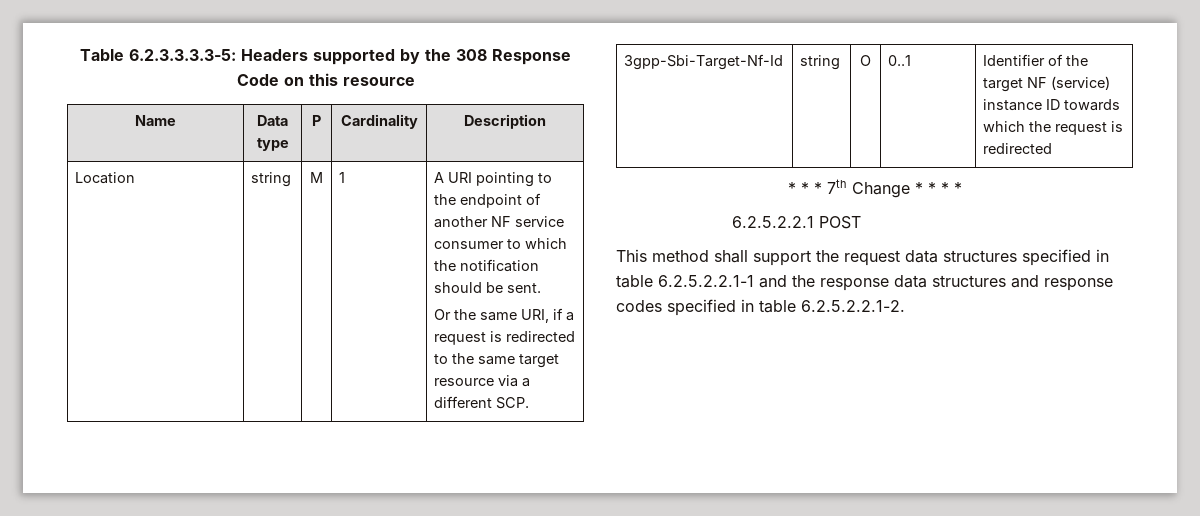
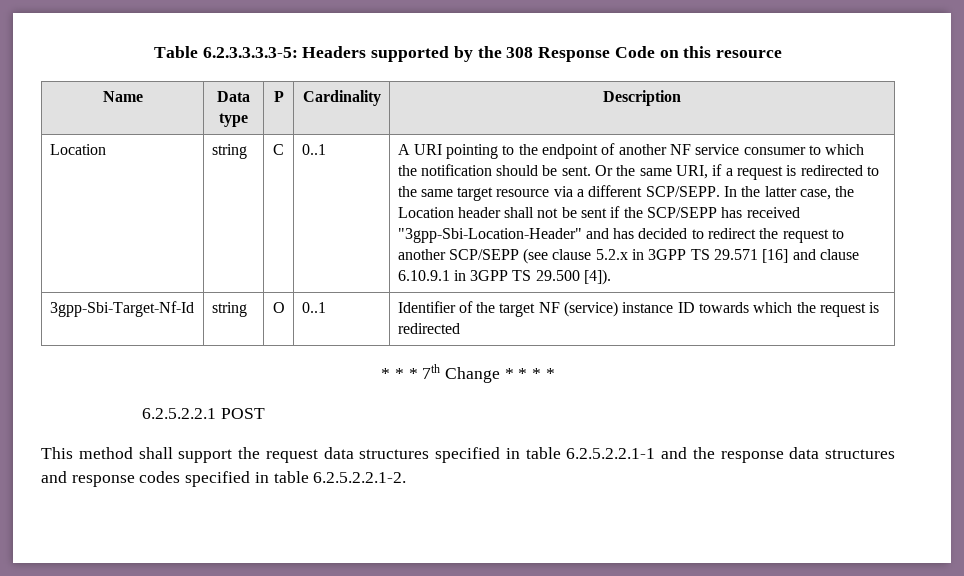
- M | 1
+ C | 0..1
- A URI pointing to the endpoint of another NF service consumer to which the notification should be sent.
- Or the same URI, if a request is redirected to the same target resource via a different SCP.
+ A URI pointing to the endpoint of another NF service consumer to which the notification should be sent. Or the same URI, if a request is redirected to the same target resource via a different SCP/SEPP. In the latter case, the Location header shall not be sent if the SCP/SEPP has received "3gpp-Sbi-Location-Header" and has decided to redirect the request to another SCP/SEPP (see clause 5.2.x in 3GPP TS 29.571 [16] and clause 6.10.9.1 in 3GPP TS 29.500 [4]).

